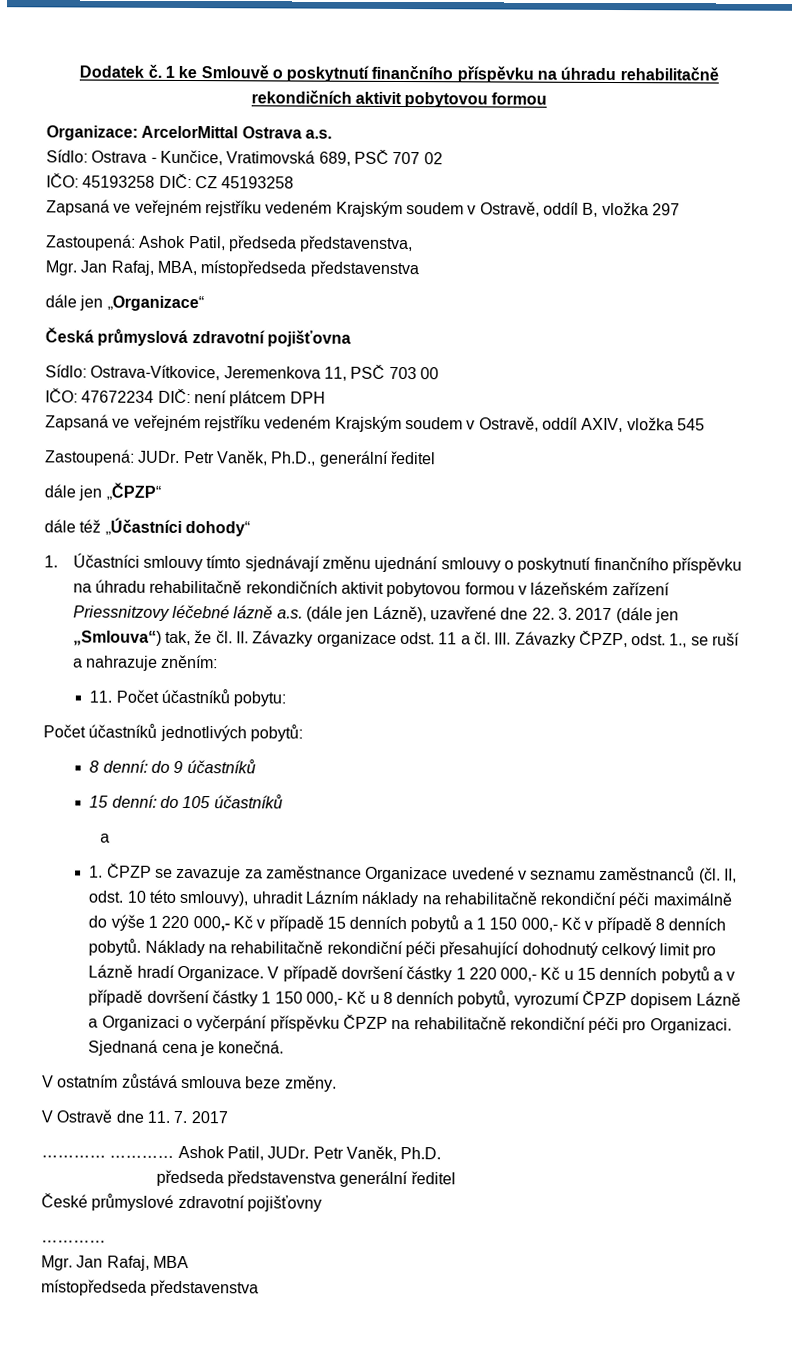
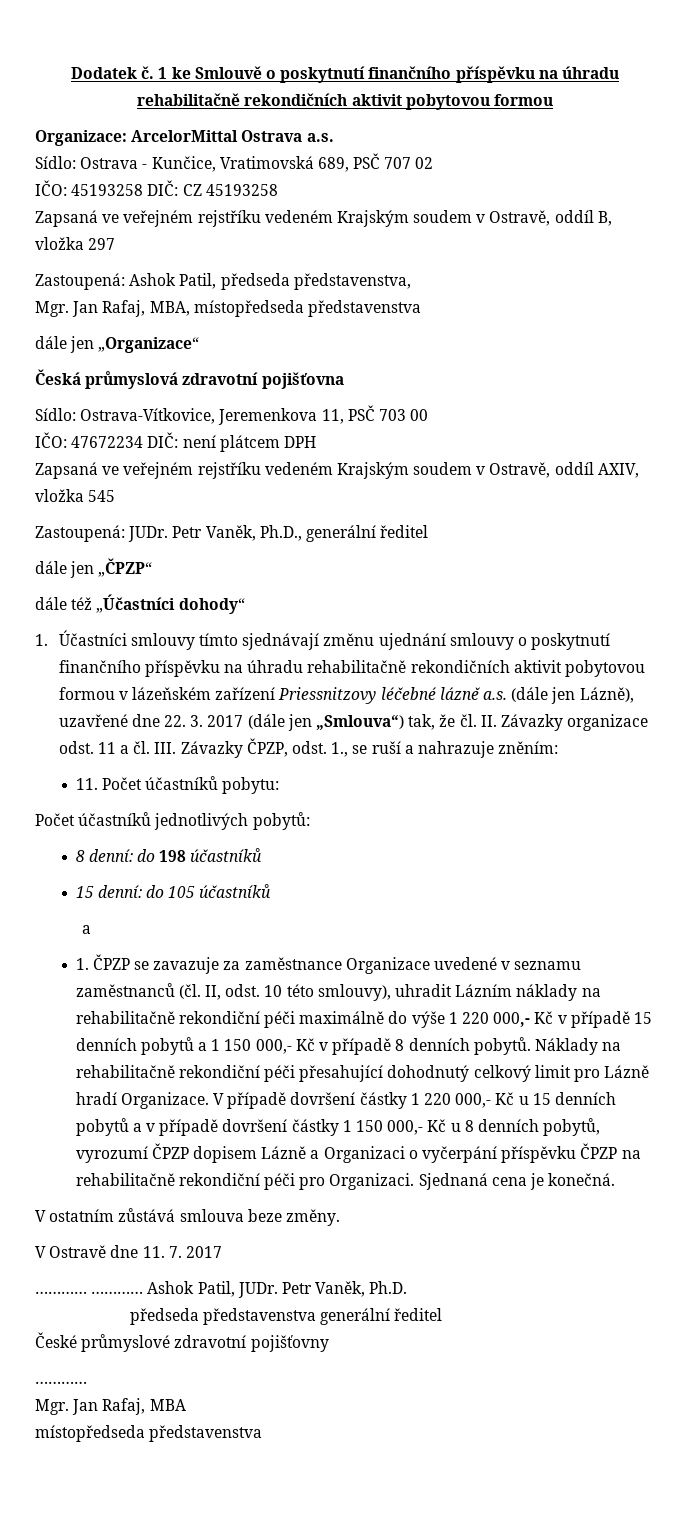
- 8 denní: do 9 účastníků
+ 8 denní: do 198 účastníků

